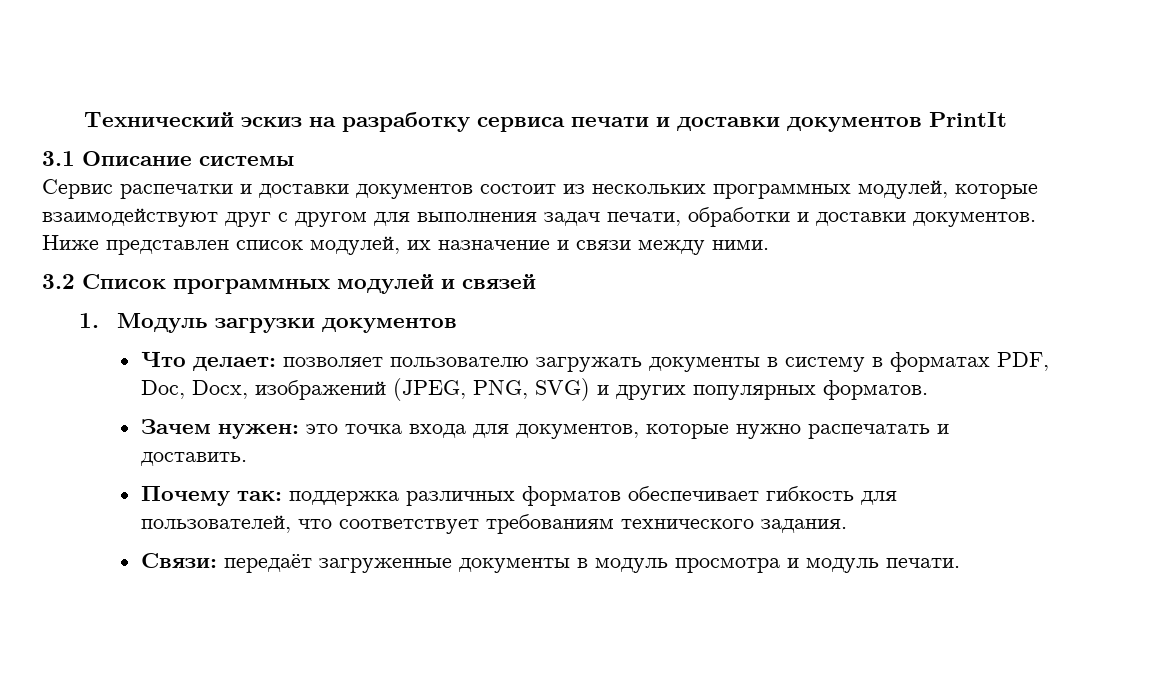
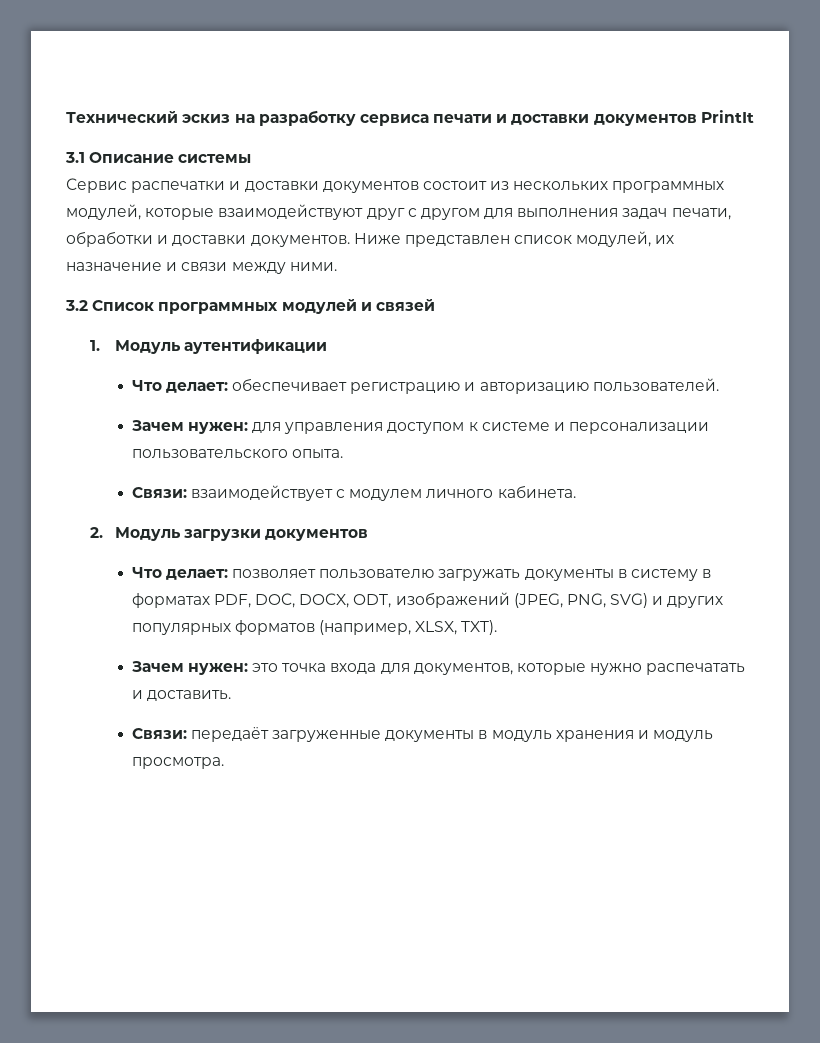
- 1. Модуль загрузки документов
+ 1. Модуль аутентификации
+ Что делает: обеспечивает регистрацию и авторизацию пользователей.
+ Зачем нужен: для управления доступом к системе и персонализации пользовательского опыта.
+ Связи: взаимодействует с модулем личного кабинета.
+ 2. Модуль загрузки документов
- Что делает: позволяет пользователю загружать документы в систему в форматах PDF, Doc, Docx, изображений (JPEG, PNG, SVG) и других популярных форматов.
+ Что делает: позволяет пользователю загружать документы в систему в форматах PDF, DOC, DOCX, ODT, изображений (JPEG, PNG, SVG) и других популярных форматов (например, XLSX, TXT).
- Почему так: поддержка различных форматов обеспечивает гибкость для пользователей, что соответствует требованиям технического задания.
- Связи: передаёт загруженные документы в модуль просмотра и модуль печати.
+ Связи: передаёт загруженные документы в модуль хранения и модуль просмотра.

